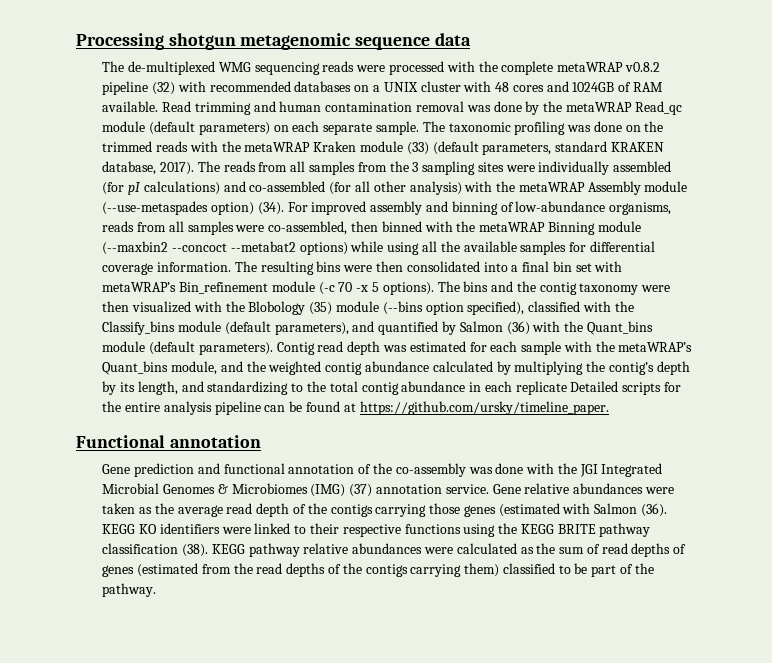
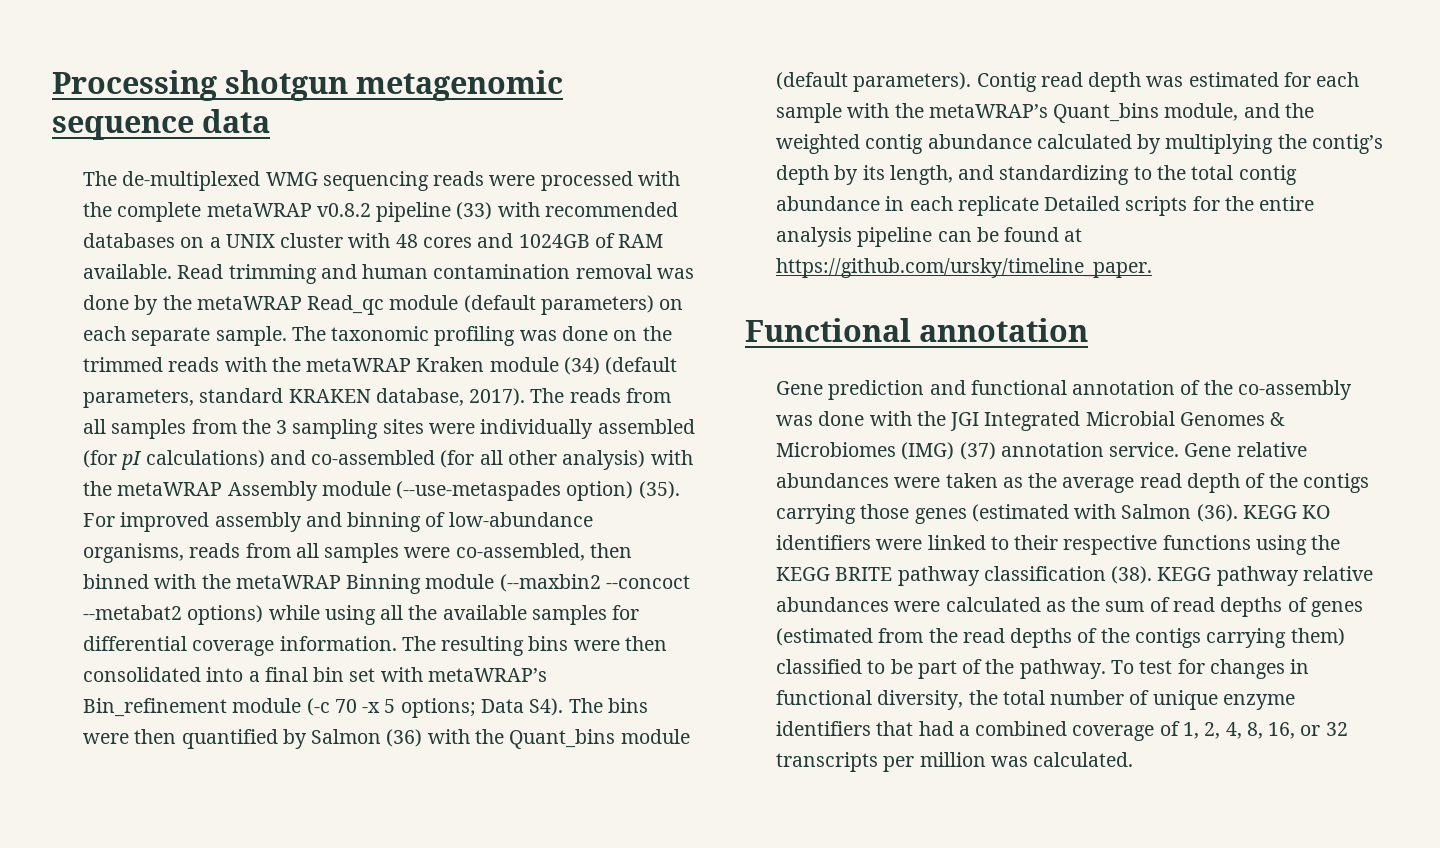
- The de-multiplexed WMG sequencing reads were processed with the complete metaWRAP v0.8.2 pipeline (32) with recommended databases on a UNIX cluster with 48 cores and 1024GB of RAM available.
+ The de-multiplexed WMG sequencing reads were processed with the complete metaWRAP v0.8.2 pipeline (33) with recommended databases on a UNIX cluster with 48 cores and 1024GB of RAM available.
- The taxonomic profiling was done on the trimmed reads with the metaWRAP Kraken module (33) (default parameters, standard KRAKEN database, 2017).
+ The taxonomic profiling was done on the trimmed reads with the metaWRAP Kraken module (34) (default parameters, standard KRAKEN database, 2017).
- The reads from all samples from the 3 sampling sites were individually assembled (for pI calculations) and co-assembled (for all other analysis) with the metaWRAP Assembly module (--use-metaspades option) (34).
+ The reads from all samples from the 3 sampling sites were individually assembled (for pI calculations) and co-assembled (for all other analysis) with the metaWRAP Assembly module (--use-metaspades option) (35).
- The resulting bins were then consolidated into a final bin set with metaWRAP’s Bin_refinement module (-c 70 -x 5 options). The bins and the contig taxonomy were then visualized with the Blobology (35) module (--bins option specified), classified with the Classify_bins module (default parameters), and quantified by Salmon (36) with the Quant_bins module (default parameters).
+ The resulting bins were then consolidated into a final bin set with metaWRAP’s Bin_refinement module (-c 70 -x 5 options; Data S4). The bins were then quantified by Salmon (36) with the Quant_bins module (default parameters).
+ To test for changes in functional diversity, the total number of unique enzyme identifiers that had a combined coverage of 1, 2, 4, 8, 16, or 32 transcripts per million was calculated.

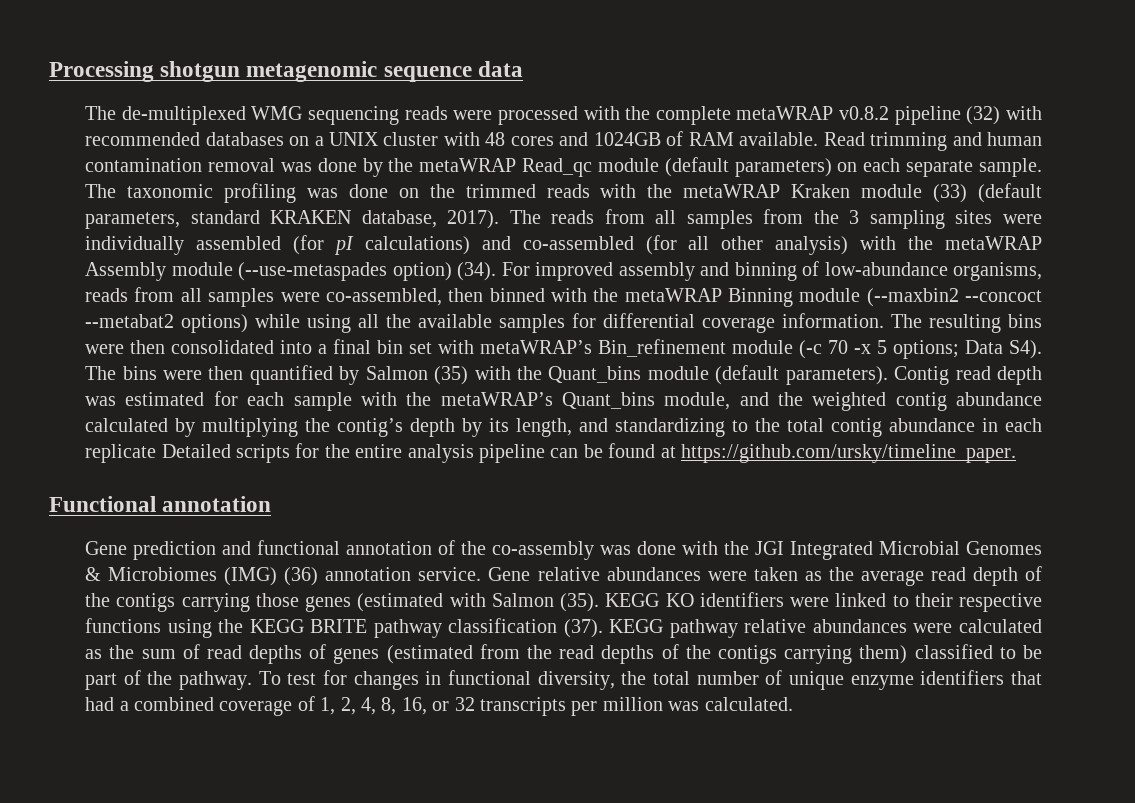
- The de-multiplexed WMG sequencing reads were processed with the complete metaWRAP v0.8.2 pipeline (33) with recommended databases on a UNIX cluster with 48 cores and 1024GB of RAM available.
+ The de-multiplexed WMG sequencing reads were processed with the complete metaWRAP v0.8.2 pipeline (32) with recommended databases on a UNIX cluster with 48 cores and 1024GB of RAM available.
- The taxonomic profiling was done on the trimmed reads with the metaWRAP Kraken module (34) (default parameters, standard KRAKEN database, 2017).
+ The taxonomic profiling was done on the trimmed reads with the metaWRAP Kraken module (33) (default parameters, standard KRAKEN database, 2017).
- The reads from all samples from the 3 sampling sites were individually assembled (for pI calculations) and co-assembled (for all other analysis) with the metaWRAP Assembly module (--use-metaspades option) (35).
+ The reads from all samples from the 3 sampling sites were individually assembled (for pI calculations) and co-assembled (for all other analysis) with the metaWRAP Assembly module (--use-metaspades option) (34).
- The resulting bins were then consolidated into a final bin set with metaWRAP’s Bin_refinement module (-c 70 -x 5 options; Data S4). The bins were then quantified by Salmon (36) with the Quant_bins module (default parameters).
+ The resulting bins were then consolidated into a final bin set with metaWRAP’s Bin_refinement module (-c 70 -x 5 options; Data S4). The bins were then quantified by Salmon (35) with the Quant_bins module (default parameters).
- Gene prediction and functional annotation of the co-assembly was done with the JGI Integrated Microbial Genomes & Microbiomes (IMG) (37) annotation service.
+ Gene prediction and functional annotation of the co-assembly was done with the JGI Integrated Microbial Genomes & Microbiomes (IMG) (36) annotation service.
- Gene relative abundances were taken as the average read depth of the contigs carrying those genes (estimated with Salmon (36).
+ Gene relative abundances were taken as the average read depth of the contigs carrying those genes (estimated with Salmon (35).
- KEGG KO identifiers were linked to their respective functions using the KEGG BRITE pathway classification (38).
+ KEGG KO identifiers were linked to their respective functions using the KEGG BRITE pathway classification (37).

